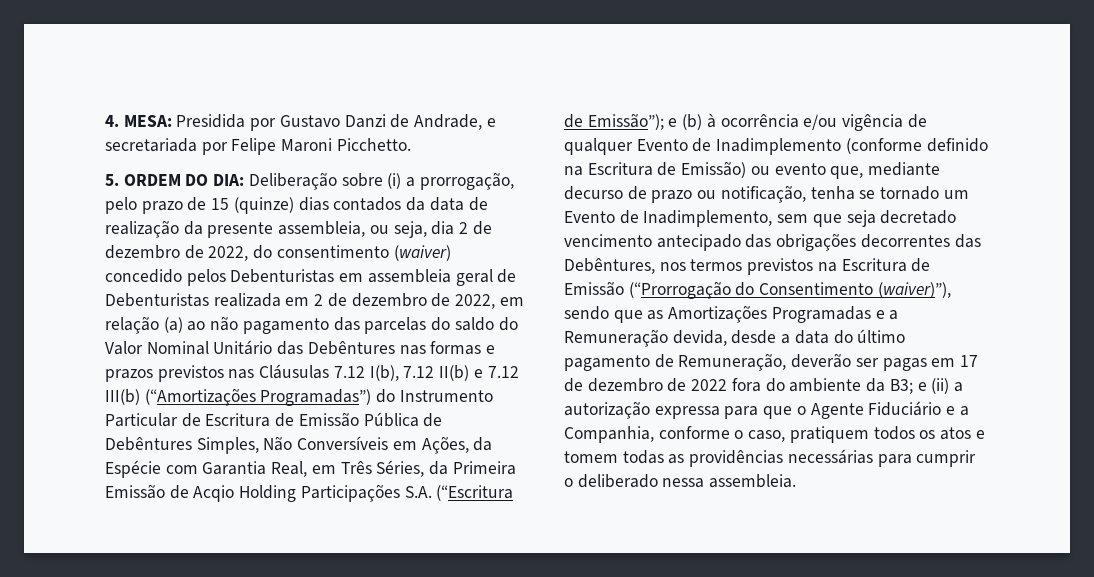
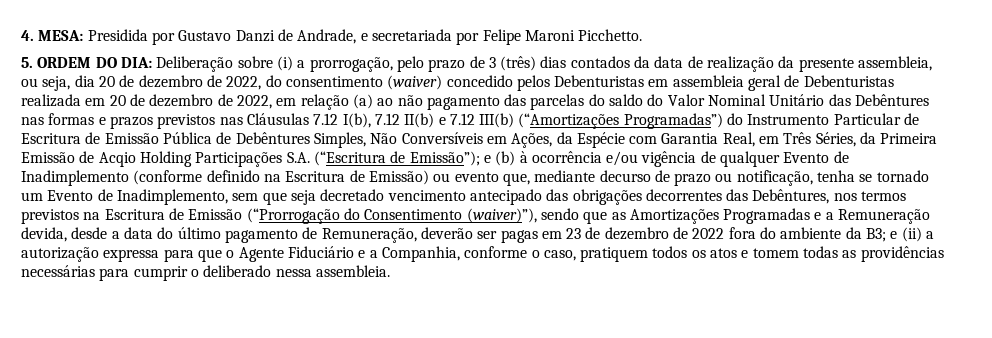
- Deliberação sobre (i) a prorrogação, pelo prazo de 15 (quinze) dias contados da data de realização da presente assembleia, ou seja, dia 2 de dezembro de 2022, do consentimento (waiver) concedido pelos Debenturistas em assembleia geral de Debenturistas realizada em 2 de dezembro de 2022, em relação (a) ao não pagamento das parcelas do saldo do Valor Nominal Unitário das Debêntures nas formas e prazos previstos nas Cláusulas 7.12 I(b), 7.12 II(b) e 7.12 III(b) (“Amortizações Programadas”) do Instrumento Particular de Escritura de Emissão Pública de Debêntures Simples, Não Conversíveis em Ações, da Espécie com Garantia Real, em Três Séries, da Primeira Emissão de Acqio Holding Participações S.A. (“Escritura de Emissão”);
+ Deliberação sobre (i) a prorrogação, pelo prazo de 3 (três) dias contados da data de realização da presente assembleia, ou seja, dia 20 de dezembro de 2022, do consentimento (waiver) concedido pelos Debenturistas em assembleia geral de Debenturistas realizada em 20 de dezembro de 2022, em relação (a) ao não pagamento das parcelas do saldo do Valor Nominal Unitário das Debêntures nas formas e prazos previstos nas Cláusulas 7.12 I(b), 7.12 II(b) e 7.12 III(b) (“Amortizações Programadas”) do Instrumento Particular de Escritura de Emissão Pública de Debêntures Simples, Não Conversíveis em Ações, da Espécie com Garantia Real, em Três Séries, da Primeira Emissão de Acqio Holding Participações S.A. (“Escritura de Emissão”);
- e (b) à ocorrência e/ou vigência de qualquer Evento de Inadimplemento (conforme definido na Escritura de Emissão) ou evento que, mediante decurso de prazo ou notificação, tenha se tornado um Evento de Inadimplemento, sem que seja decretado vencimento antecipado das obrigações decorrentes das Debêntures, nos termos previstos na Escritura de Emissão (“Prorrogação do Consentimento (waiver)”), sendo que as Amortizações Programadas e a Remuneração devida, desde a data do último pagamento de Remuneração, deverão ser pagas em 17 de dezembro de 2022 fora do ambiente da B3;
+ e (b) à ocorrência e/ou vigência de qualquer Evento de Inadimplemento (conforme definido na Escritura de Emissão) ou evento que, mediante decurso de prazo ou notificação, tenha se tornado um Evento de Inadimplemento, sem que seja decretado vencimento antecipado das obrigações decorrentes das Debêntures, nos termos previstos na Escritura de Emissão (“Prorrogação do Consentimento (waiver)”), sendo que as Amortizações Programadas e a Remuneração devida, desde a data do último pagamento de Remuneração, deverão ser pagas em 23 de dezembro de 2022 fora do ambiente da B3;

